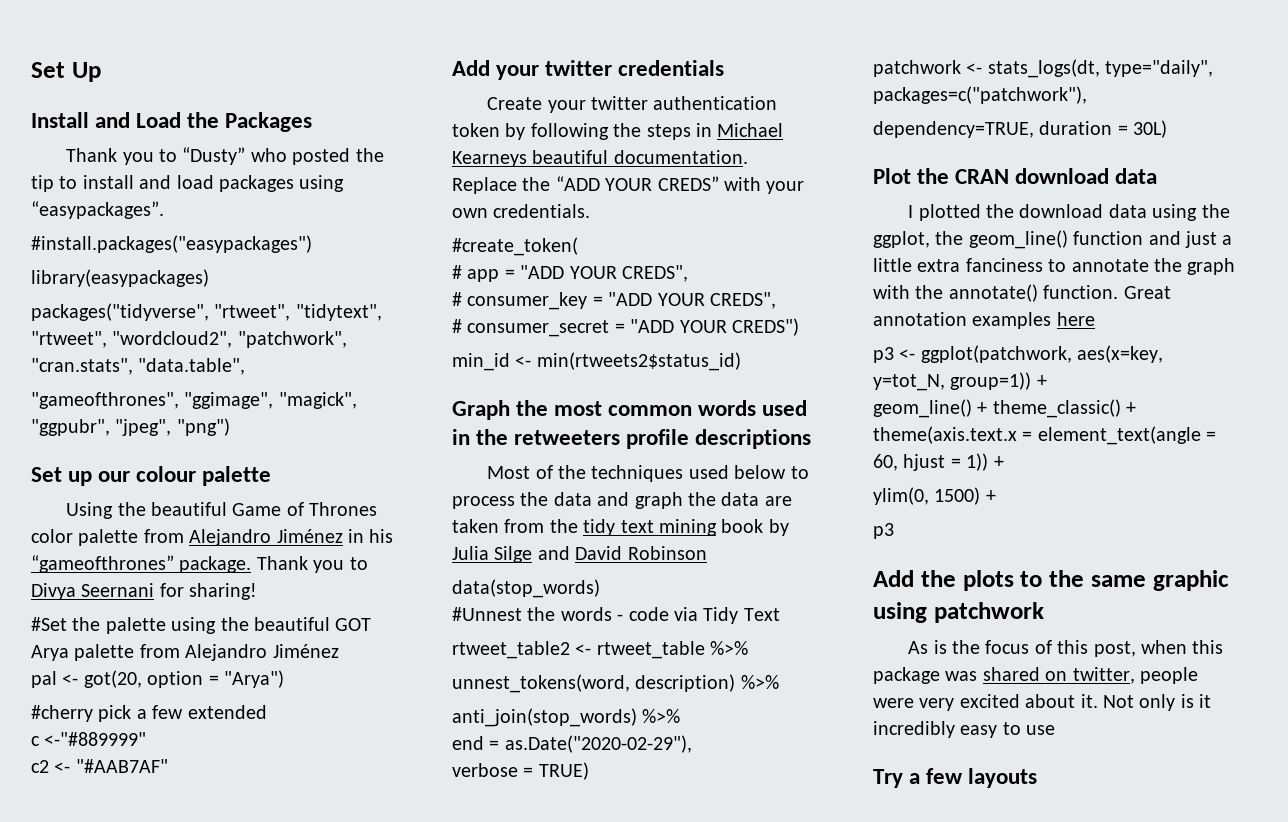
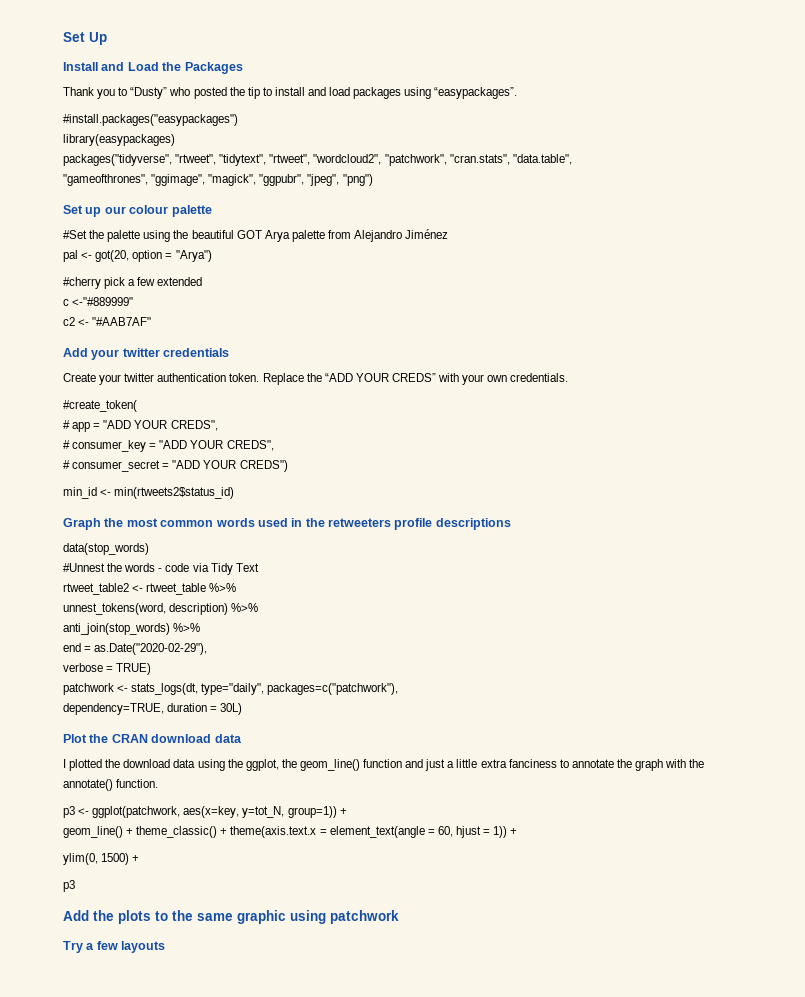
- Using the beautiful Game of Thrones color palette from Alejandro Jiménez in his “gameofthrones” package. Thank you to Divya Seernani for sharing!
- Create your twitter authentication token by following the steps in Michael Kearneys beautiful documentation.
+ Create your twitter authentication token.
- Most of the techniques used below to process the data and graph the data are taken from the tidy text mining book by Julia Silge and David Robinson
- Great annotation examples here
- As is the focus of this post, when this package was shared on twitter, people were very excited about it. Not only is it incredibly easy to use

